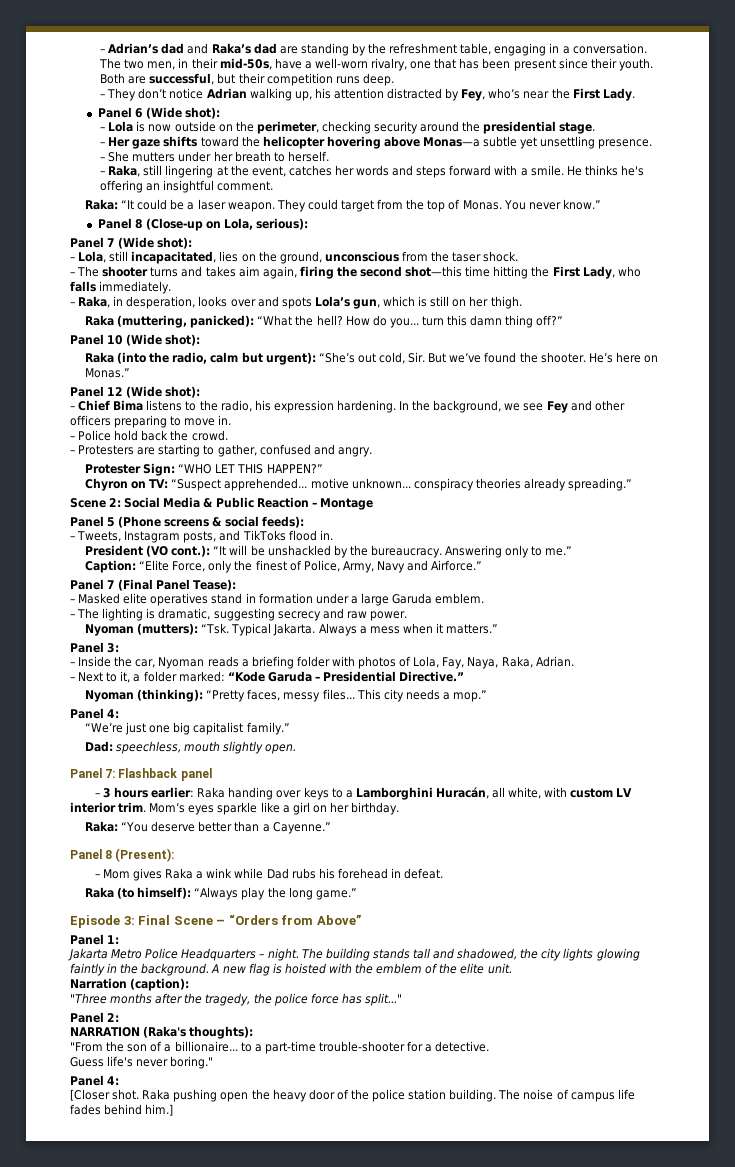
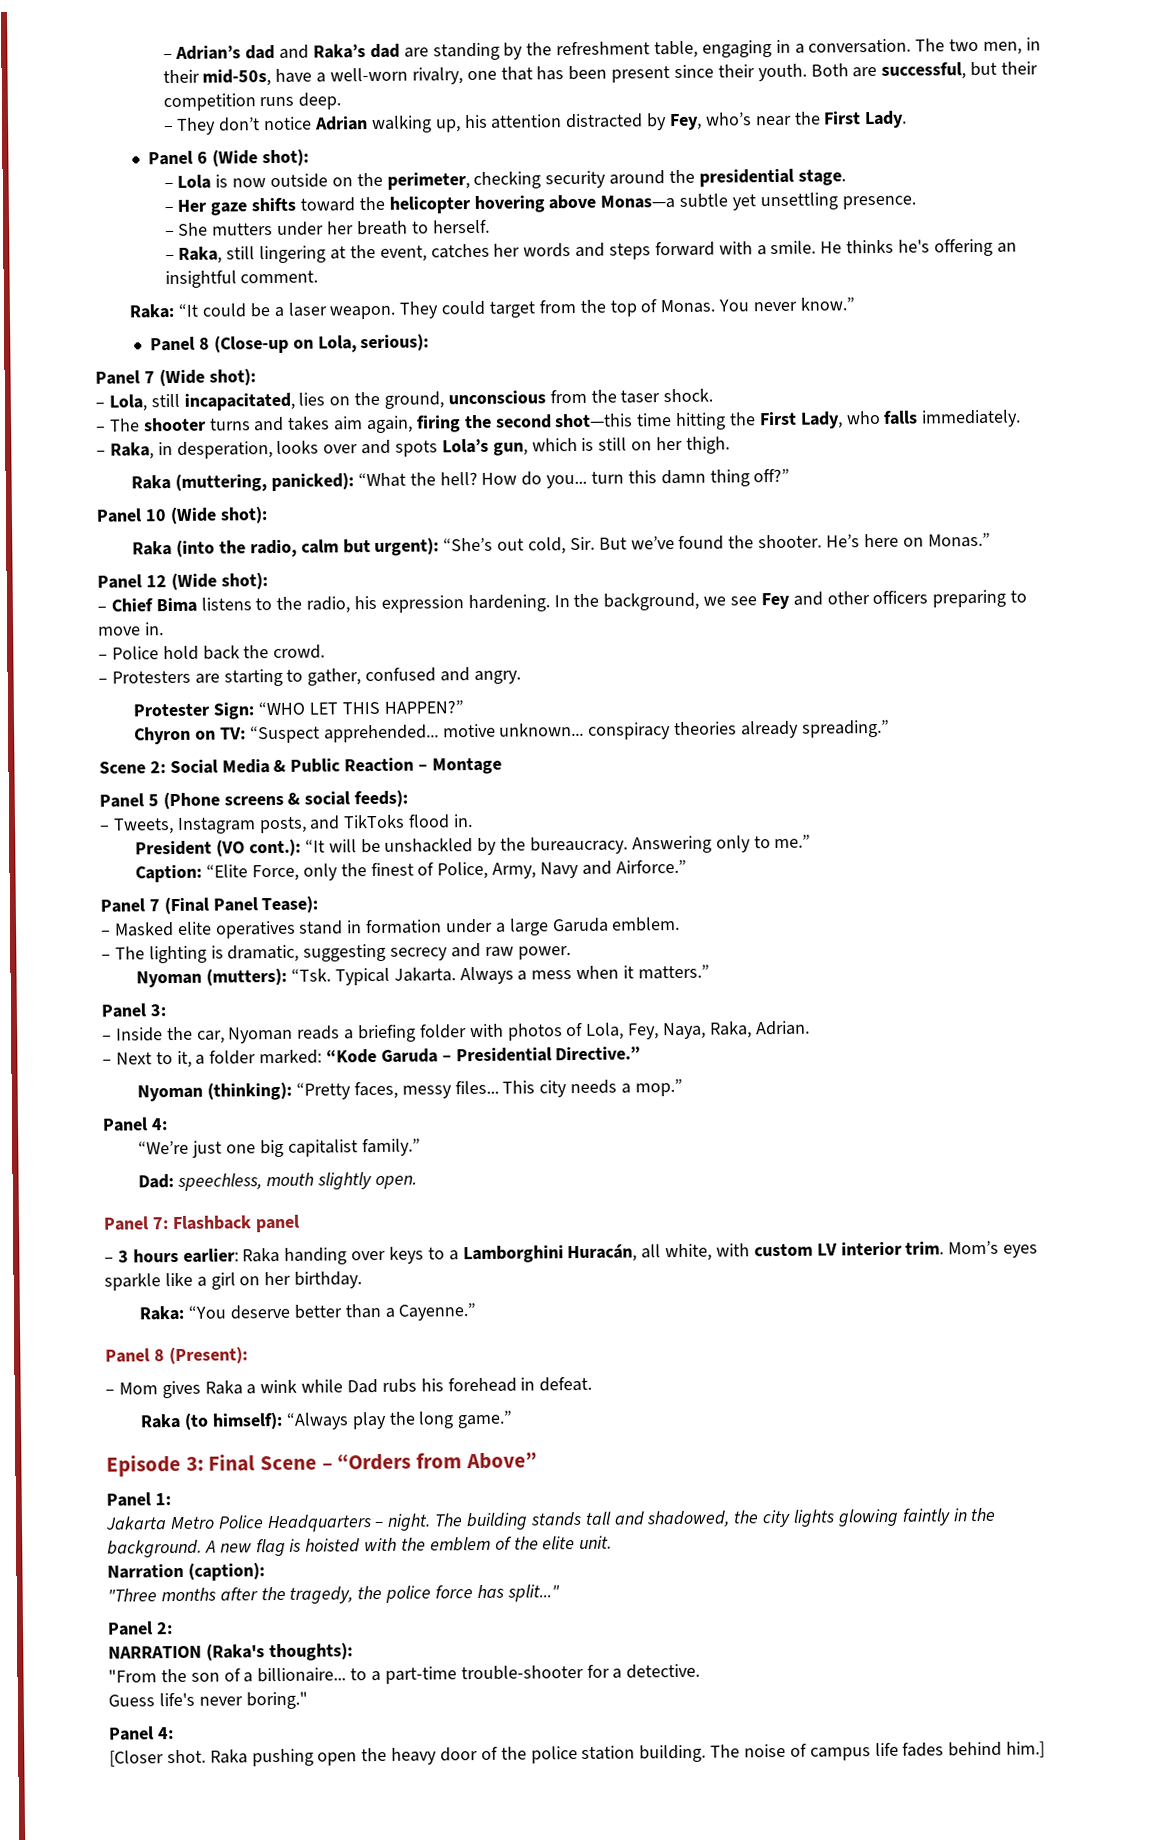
- – Inside the car, Nyoman reads a briefing folder with photos of Lola, Fay, Naya, Raka, Adrian.
+ – Inside the car, Nyoman reads a briefing folder with photos of Lola, Fey, Naya, Raka, Adrian.

